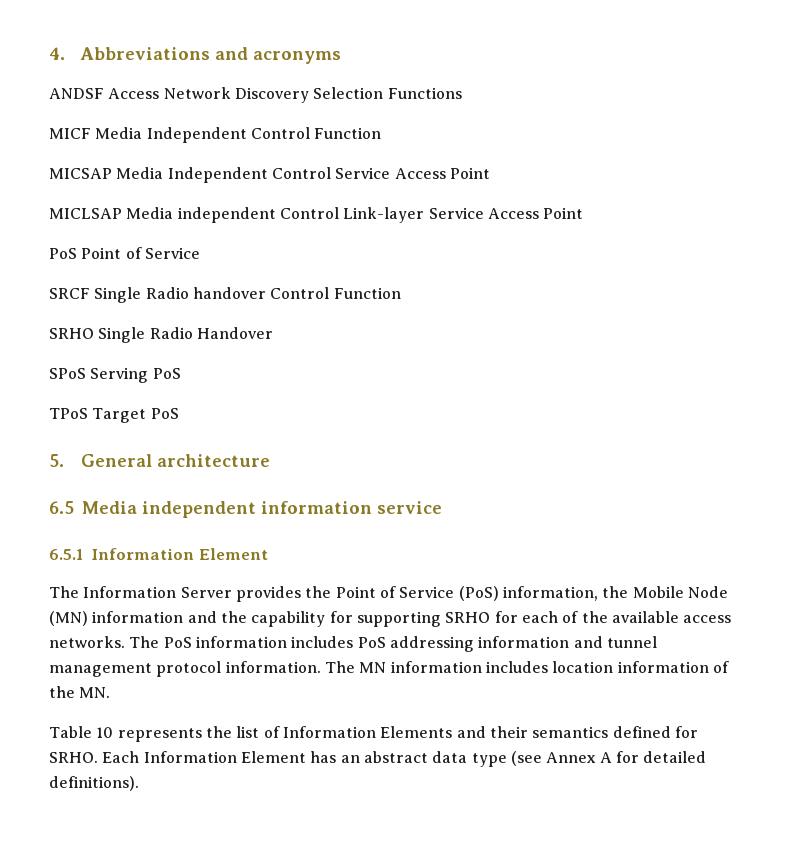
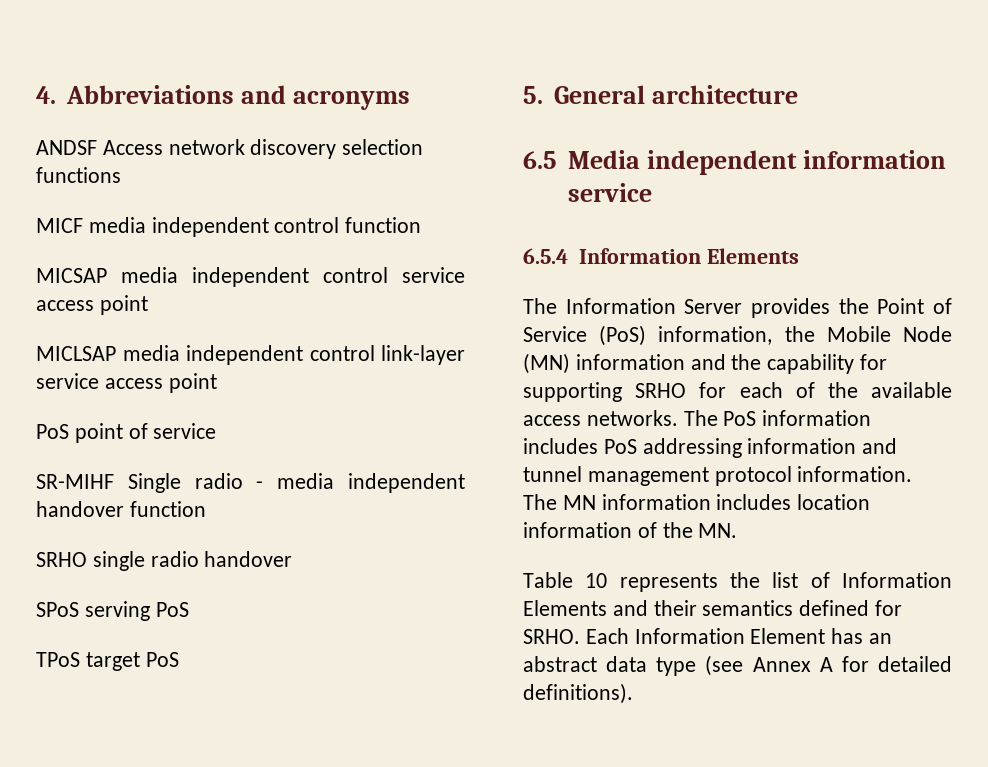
- ANDSF Access Network Discovery Selection Functions
- MICF Media Independent Control Function
- MICSAP Media Independent Control Service Access Point
- MICLSAP Media independent Control Link-layer Service Access Point
- PoS Point of Service
- SRCF Single Radio handover Control Function
- SRHO Single Radio Handover
+ ANDSF Access network discovery selection functions
+ MICF media independent control function
+ MICSAP media independent control service access point
+ MICLSAP media independent control link-layer service access point
+ PoS point of service
+ SR-MIHF Single radio - media independent handover function
+ SRHO single radio handover
- SPoS Serving PoS
+ SPoS serving PoS
- TPoS Target PoS
+ TPoS target PoS
- 6.5.1 Information Element
+ 6.5.4 Information Elements

